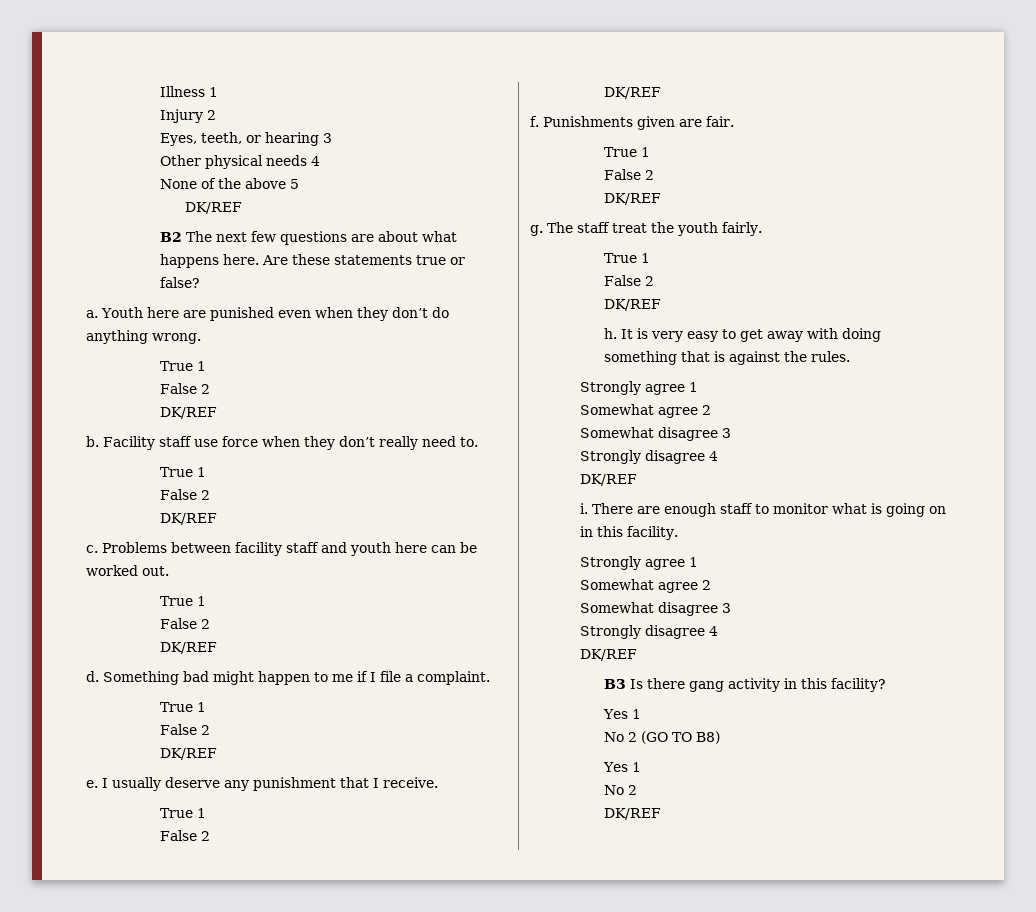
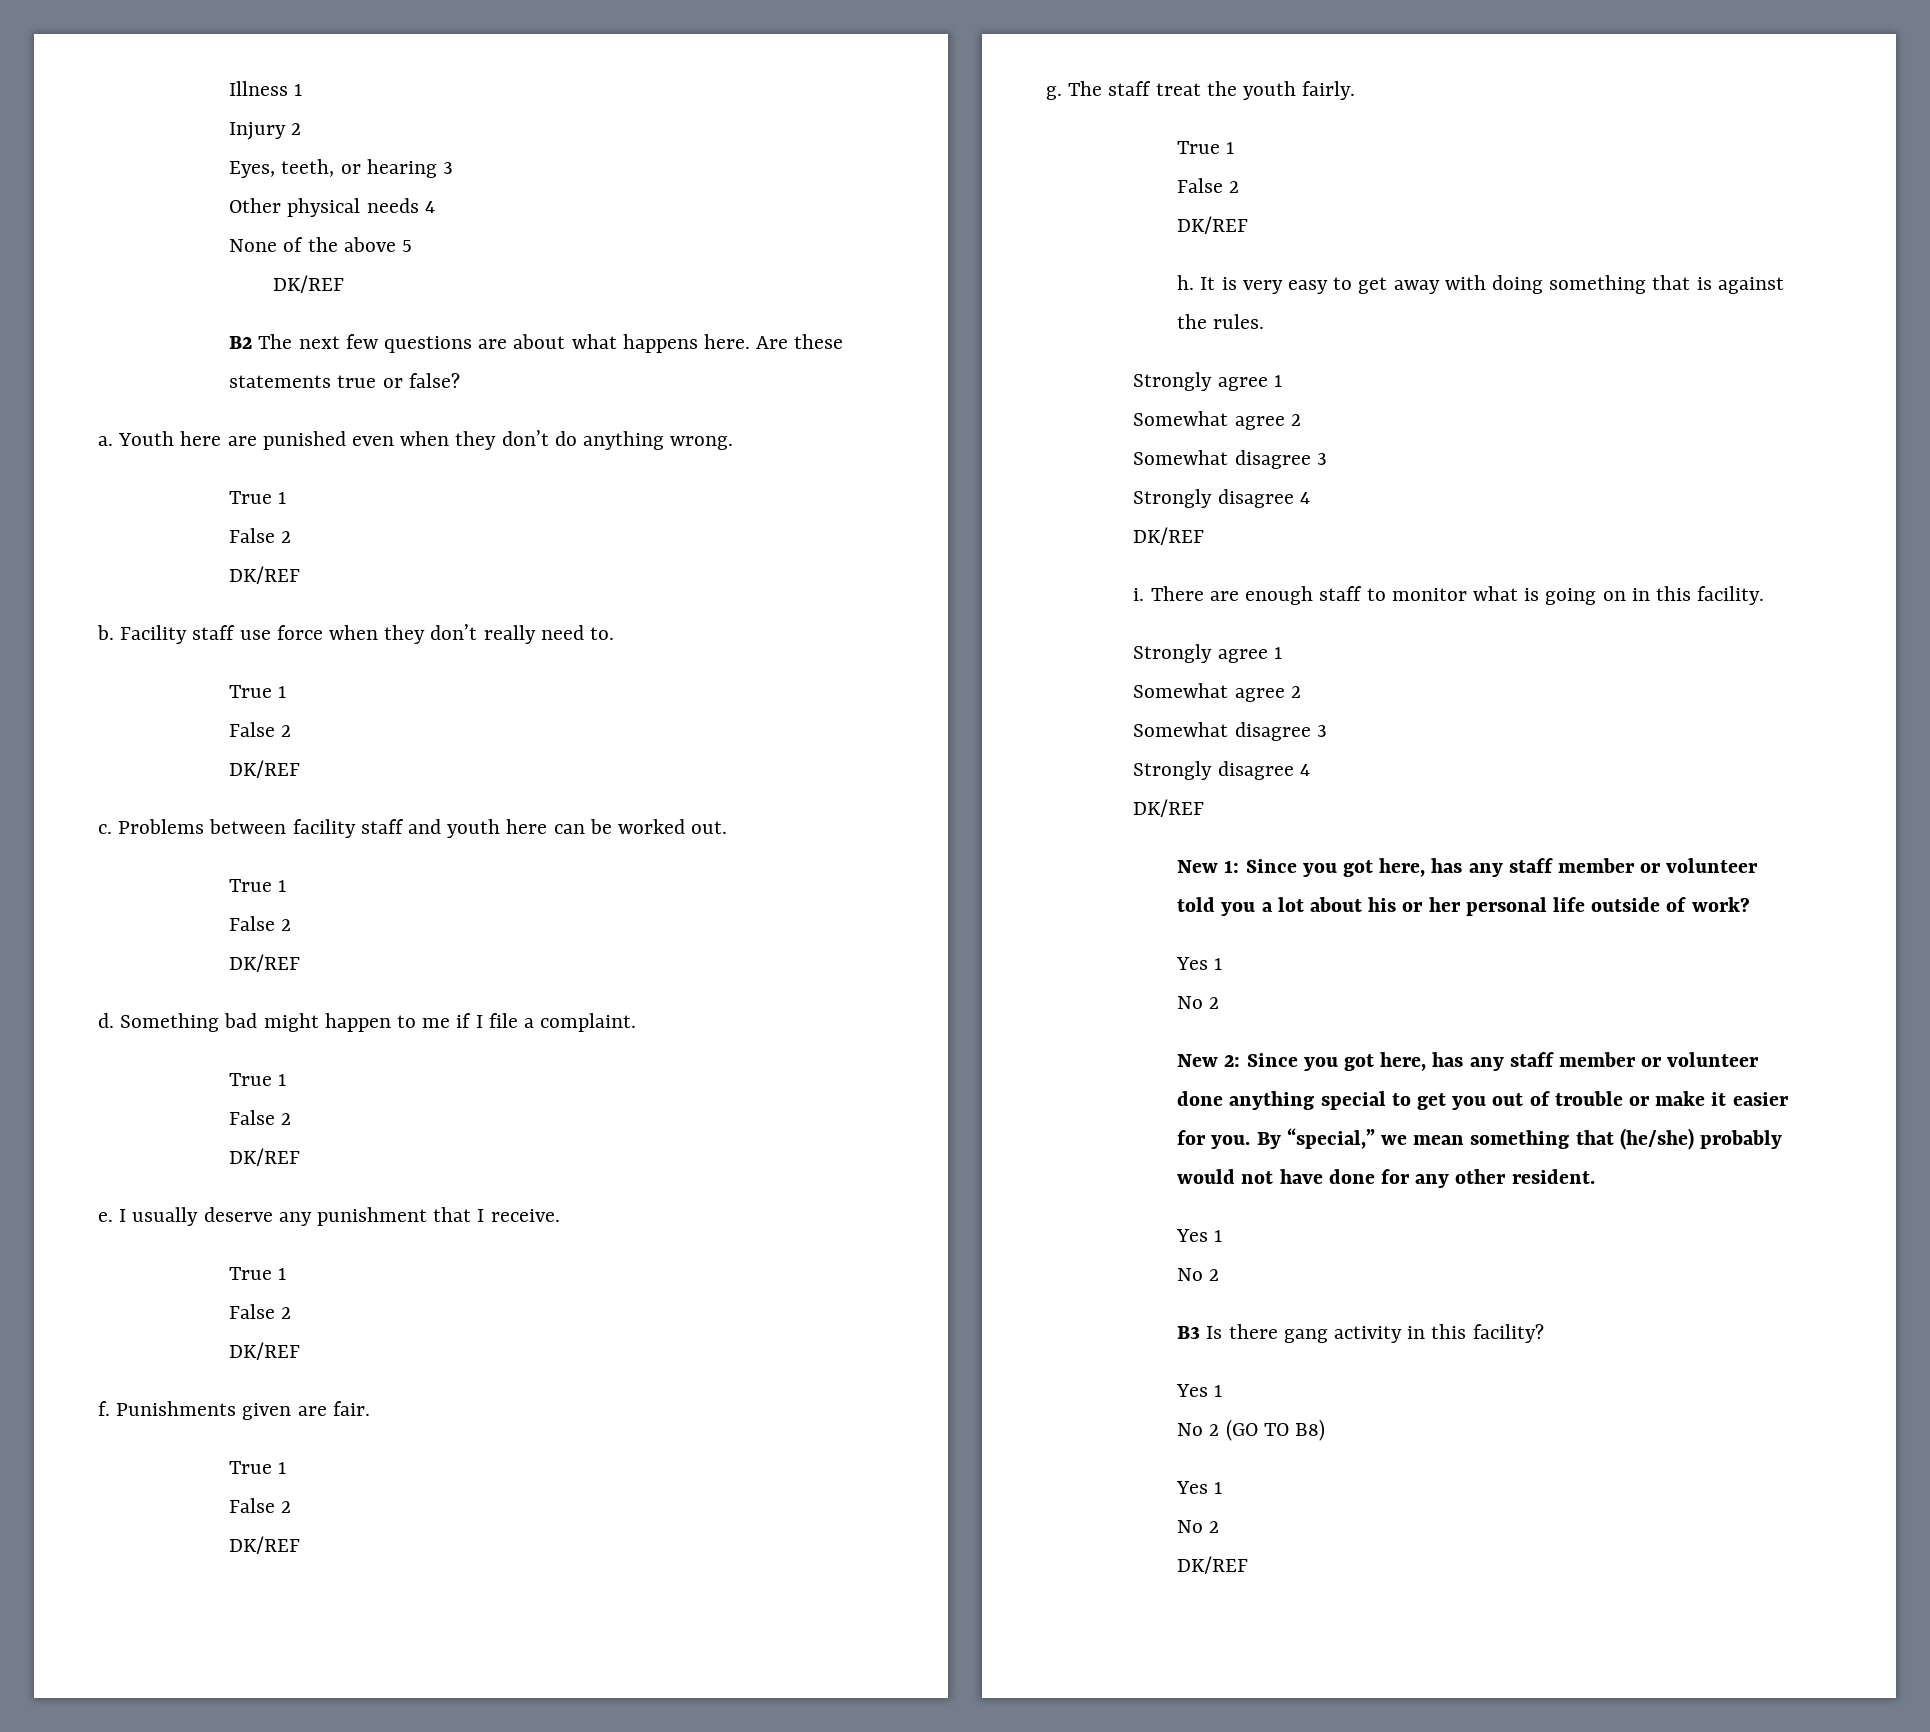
+ New 1: Since you got here, has any staff member or volunteer told you a lot about his or her personal life outside of work?
+ Yes 1
+ No 2
+ New 2: Since you got here, has any staff member or volunteer done anything special to get you out of trouble or make it easier for you. By “special,” we mean something that (he/she) probably would not have done for any other resident.
+ Yes 1
+ No 2

